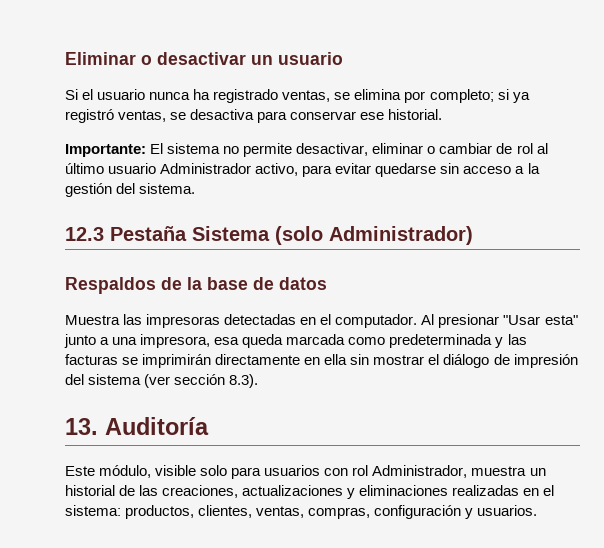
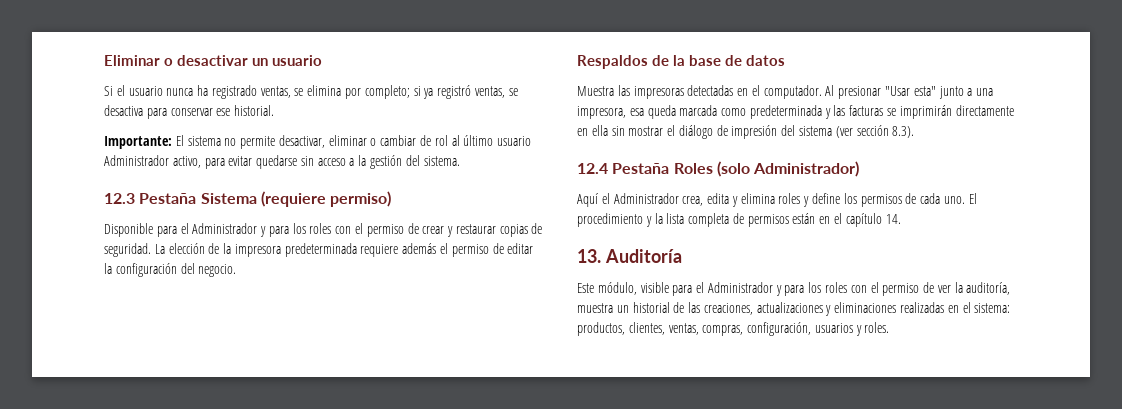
- 12.3 Pestaña Sistema (solo Administrador)
+ 12.3 Pestaña Sistema (requiere permiso)
+ Disponible para el Administrador y para los roles con el permiso de crear y restaurar copias de seguridad. La elección de la impresora predeterminada requiere además el permiso de editar la configuración del negocio.
+ 12.4 Pestaña Roles (solo Administrador)
+ Aquí el Administrador crea, edita y elimina roles y define los permisos de cada uno. El procedimiento y la lista completa de permisos están en el capítulo 14.
- Este módulo, visible solo para usuarios con rol Administrador, muestra un historial de las creaciones, actualizaciones y eliminaciones realizadas en el sistema: productos, clientes, ventas, compras, configuración y usuarios.
+ Este módulo, visible para el Administrador y para los roles con el permiso de ver la auditoría, muestra un historial de las creaciones, actualizaciones y eliminaciones realizadas en el sistema: productos, clientes, ventas, compras, configuración, usuarios y roles.

